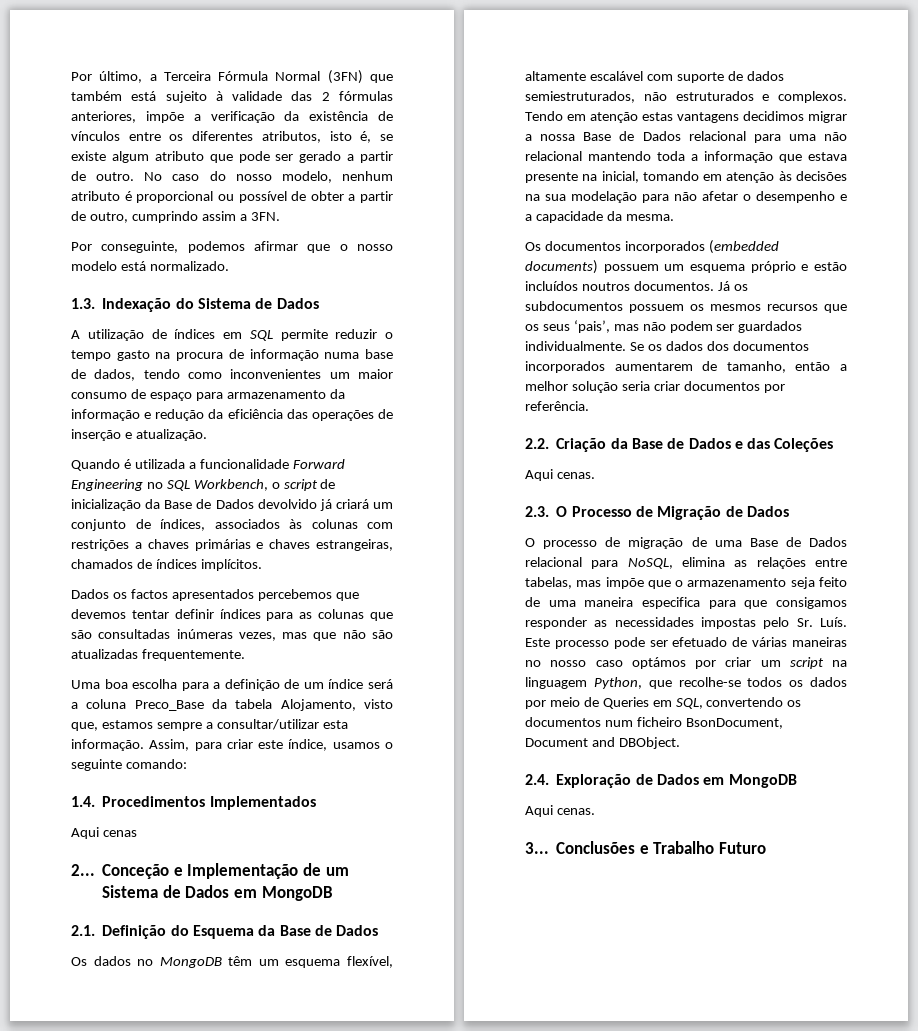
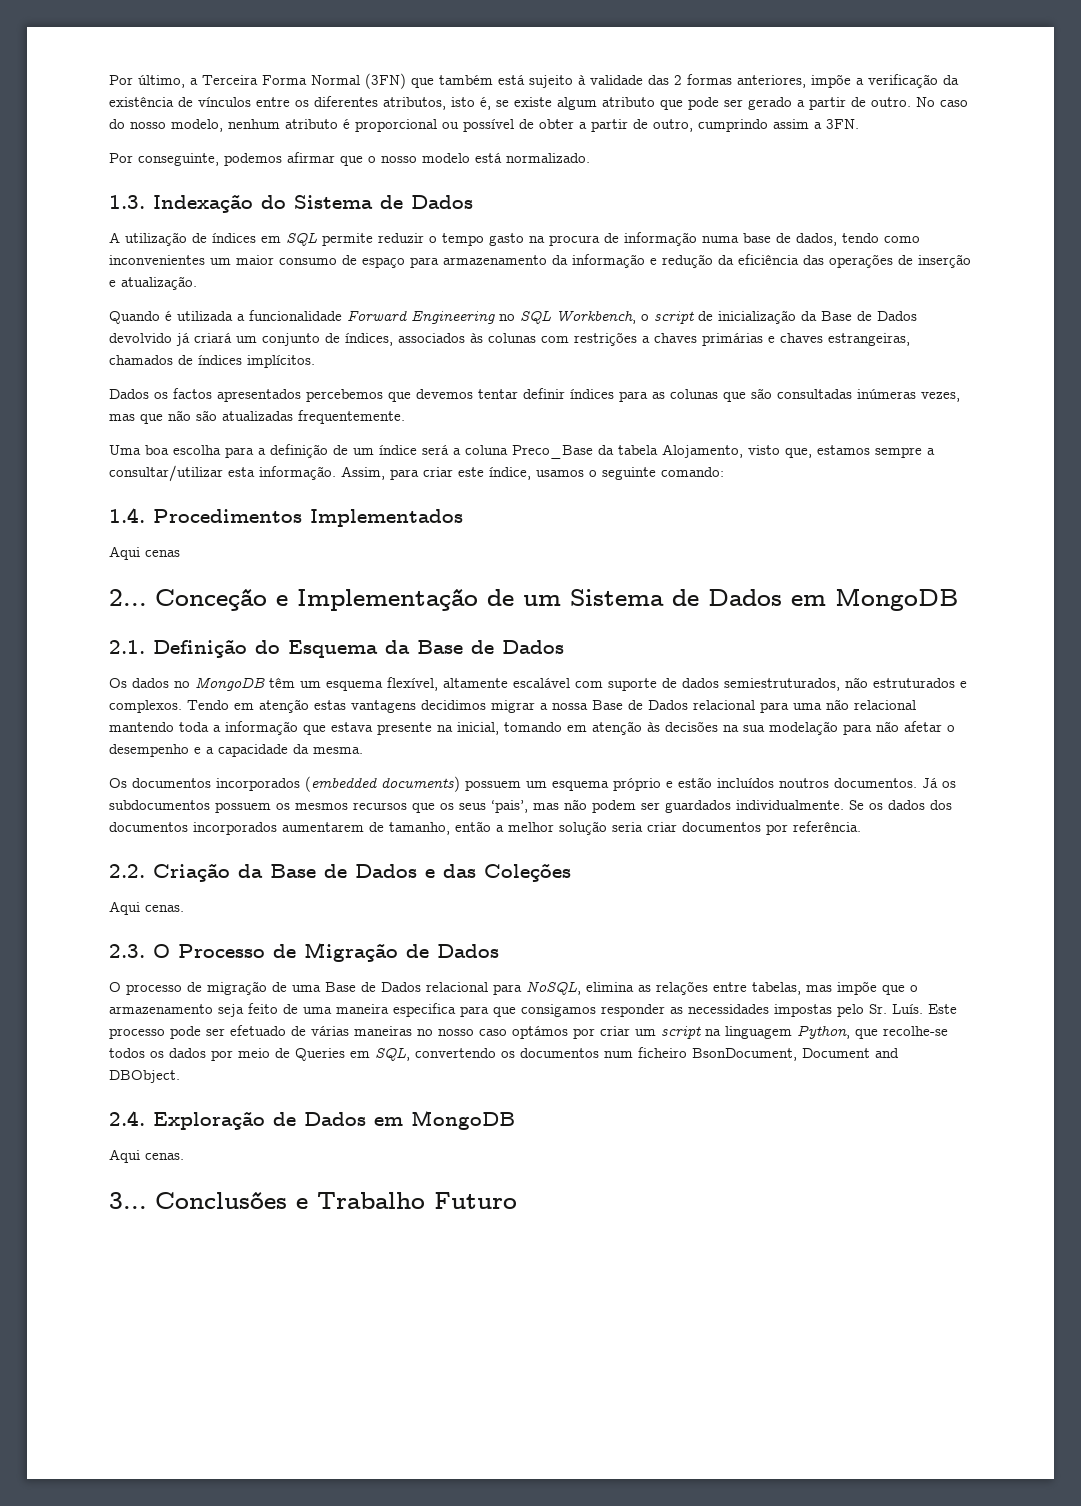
- Por último, a Terceira Fórmula Normal (3FN) que também está sujeito à validade das 2 fórmulas anteriores, impõe a verificação da existência de vínculos entre os diferentes atributos, isto é, se existe algum atributo que pode ser gerado a partir de outro.
+ Por último, a Terceira Forma Normal (3FN) que também está sujeito à validade das 2 formas anteriores, impõe a verificação da existência de vínculos entre os diferentes atributos, isto é, se existe algum atributo que pode ser gerado a partir de outro.

